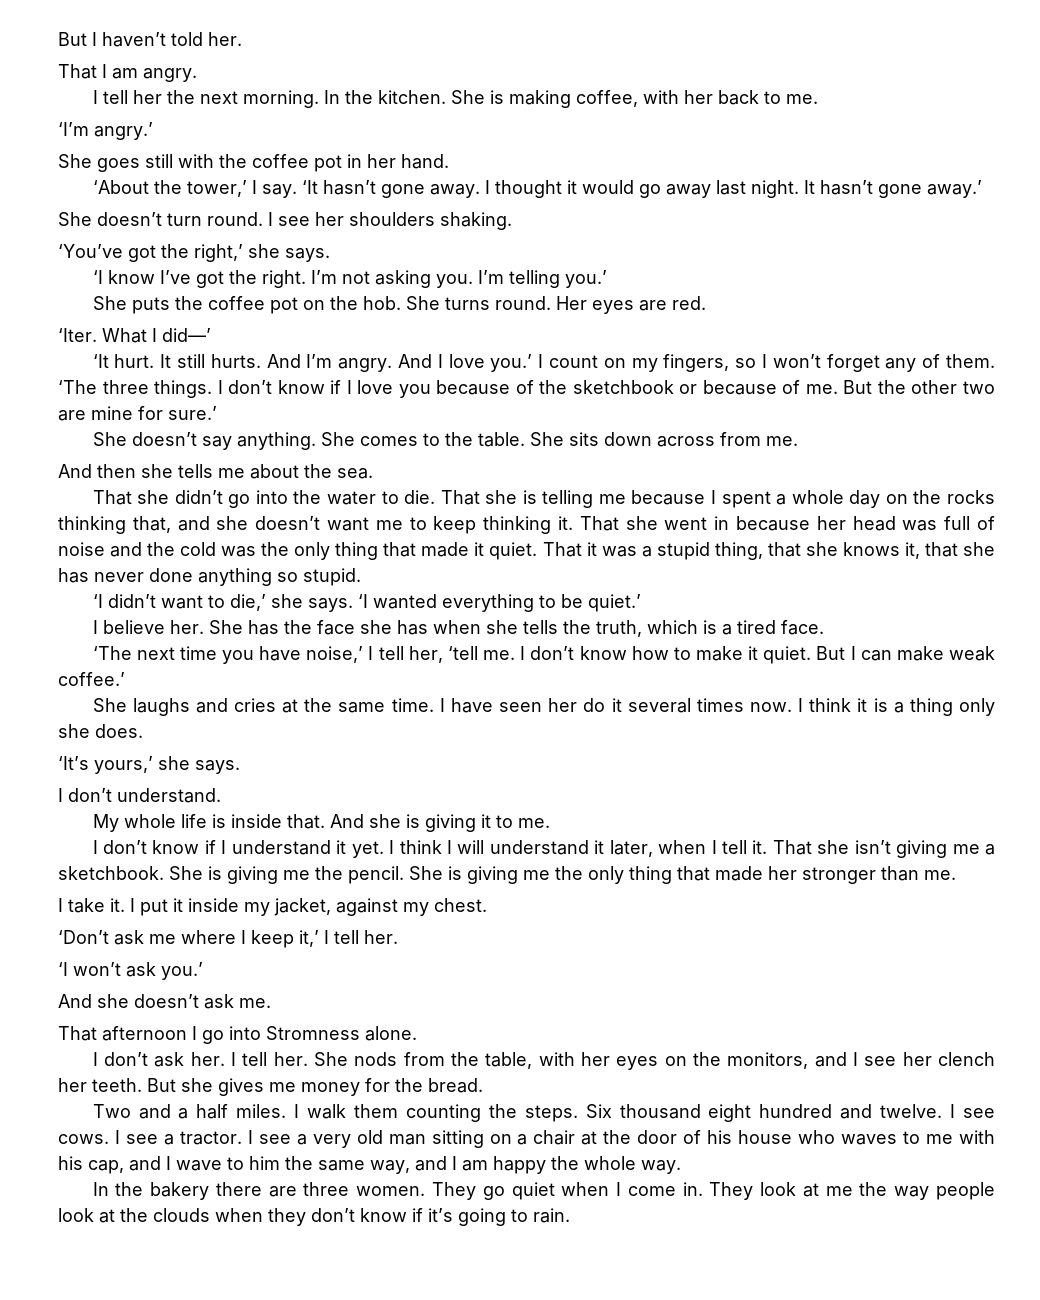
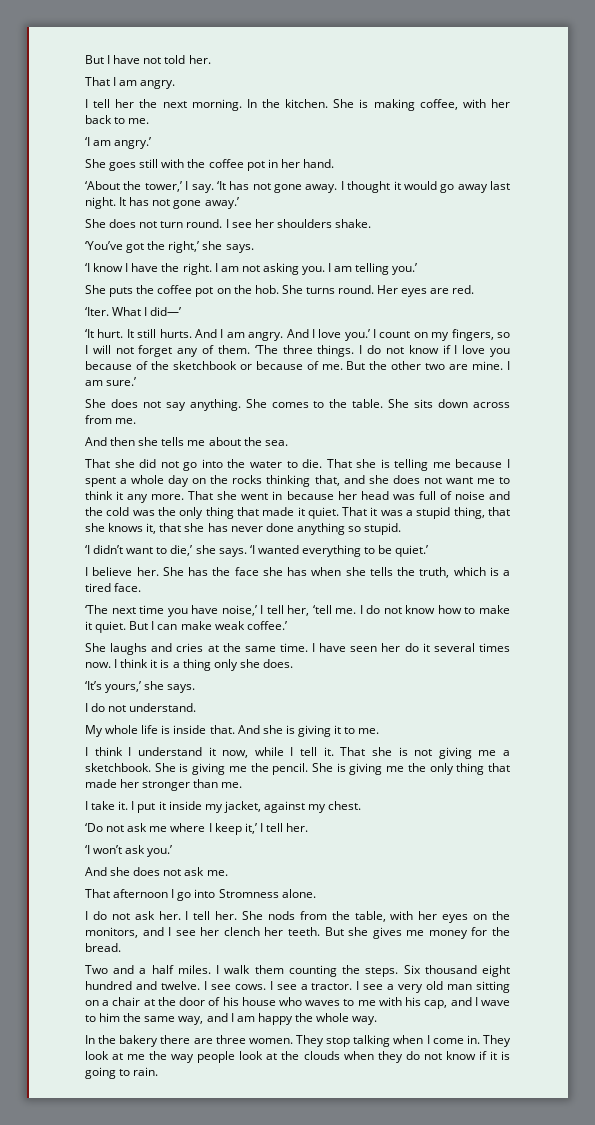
- But I haven’t told her.
+ But I have not told her.
- ‘I’m angry.’
+ ‘I am angry.’
- ‘It hasn’t gone away.
+ ‘It has not gone away.
- It hasn’t gone away.’
+ It has not gone away.’
- She doesn’t turn round.
+ She does not turn round.
- I see her shoulders shaking.
+ I see her shoulders shake.
- ‘I know I’ve got the right. I’m not asking you.
+ ‘I know I have the right. I am not asking you.
- I’m telling you.’
+ I am telling you.’
- And I’m angry.
+ And I am angry.
- I count on my fingers, so I won’t forget any of them.
+ I count on my fingers, so I will not forget any of them.
- I don’t know if I love you because of the sketchbook or because of me.
+ I do not know if I love you because of the sketchbook or because of me.
- But the other two are mine for sure.’
+ But the other two are mine. I am sure.’
- She doesn’t say anything.
+ She does not say anything.
- That she didn’t go into the water to die.
+ That she did not go into the water to die.
- That she is telling me because I spent a whole day on the rocks thinking that, and she doesn’t want me to keep thinking it.
+ That she is telling me because I spent a whole day on the rocks thinking that, and she does not want me to think it any more.
- I don’t know how to make it quiet.
+ I do not know how to make it quiet.
- I don’t understand.
+ I do not understand.
- I don’t know if I understand it yet. I think I will understand it later, when I tell it.
+ I think I understand it now, while I tell it.
- That she isn’t giving me a sketchbook.
+ That she is not giving me a sketchbook.
- ‘Don’t ask me where I keep it,’ I tell her.
+ ‘Do not ask me where I keep it,’ I tell her.
- And she doesn’t ask me.
+ And she does not ask me.
- I don’t ask her.
+ I do not ask her.
- They go quiet when I come in.
+ They stop talking when I come in.
- They look at me the way people look at the clouds when they don’t know if it’s going to rain.
+ They look at me the way people look at the clouds when they do not know if it is going to rain.

